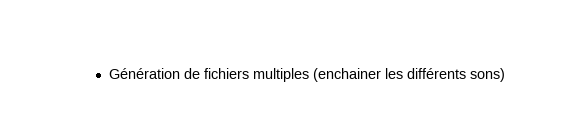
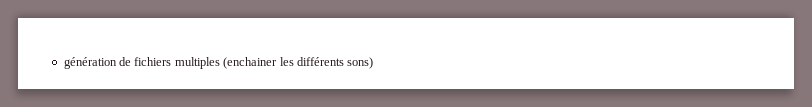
- Génération de fichiers multiples (enchainer les différents sons)
+ génération de fichiers multiples (enchainer les différents sons)

